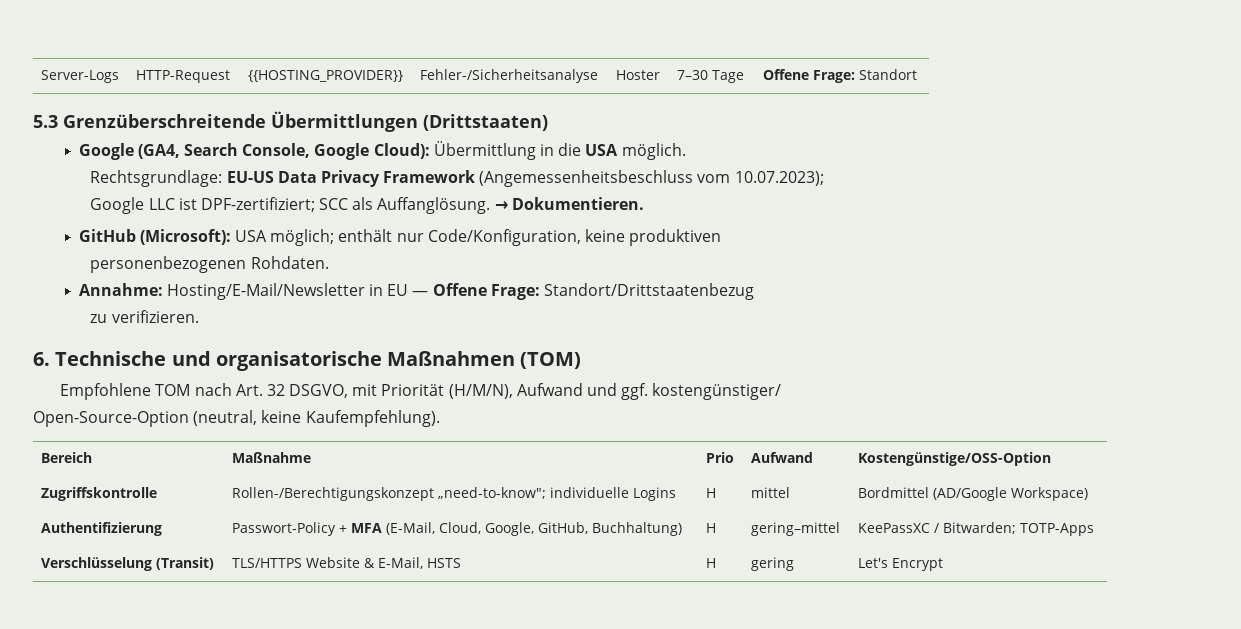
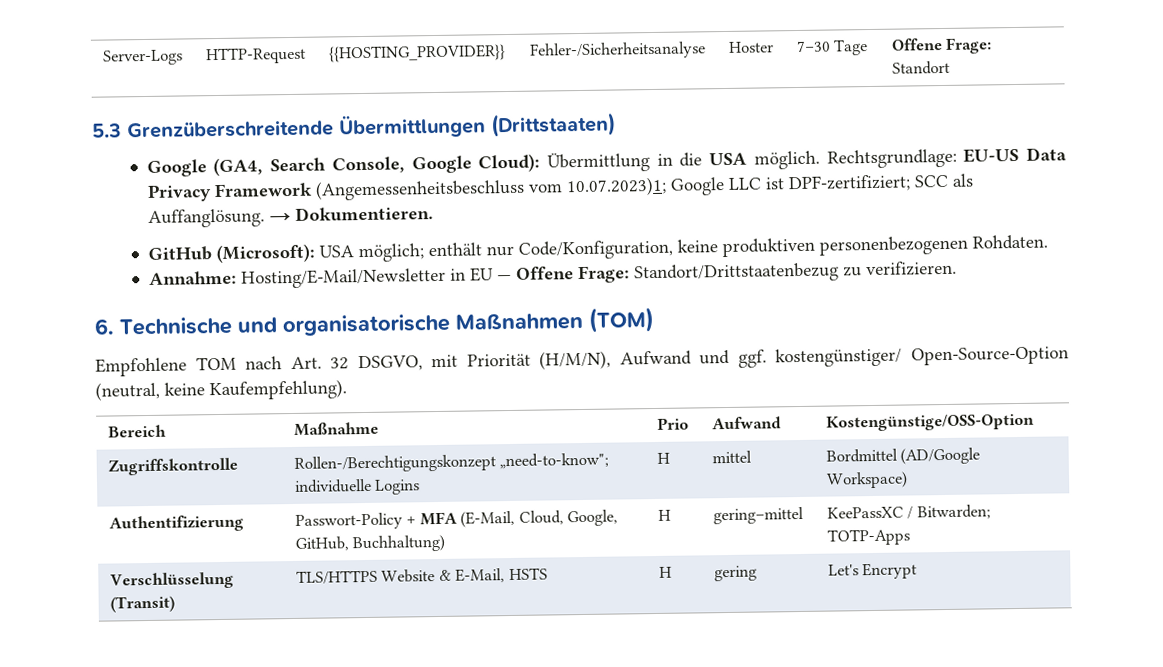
- Google (GA4, Search Console, Google Cloud): Übermittlung in die USA möglich.
- Rechtsgrundlage: EU-US Data Privacy Framework (Angemessenheitsbeschluss vom 10.07.2023);
- Google LLC ist DPF-zertifiziert; SCC als Auffanglösung.
+ Google (GA4, Search Console, Google Cloud): Übermittlung in die USA möglich. Rechtsgrundlage: EU-US Data Privacy Framework (Angemessenheitsbeschluss vom 10.07.2023)1; Google LLC ist DPF-zertifiziert; SCC als Auffanglösung.
- GitHub (Microsoft): USA möglich; enthält nur Code/Konfiguration, keine produktiven
- personenbezogenen Rohdaten.
+ GitHub (Microsoft): USA möglich; enthält nur Code/Konfiguration, keine produktiven personenbezogenen Rohdaten.
- Annahme: Hosting/E-Mail/Newsletter in EU — Offene Frage: Standort/Drittstaatenbezug
- zu verifizieren.
+ Annahme: Hosting/E-Mail/Newsletter in EU — Offene Frage: Standort/Drittstaatenbezug zu verifizieren.
- Empfohlene TOM nach Art. 32 DSGVO, mit Priorität (H/M/N), Aufwand und ggf. kostengünstiger/
- Open-Source-Option (neutral, keine Kaufempfehlung).
+ Empfohlene TOM nach Art. 32 DSGVO, mit Priorität (H/M/N), Aufwand und ggf. kostengünstiger/ Open-Source-Option (neutral, keine Kaufempfehlung).

